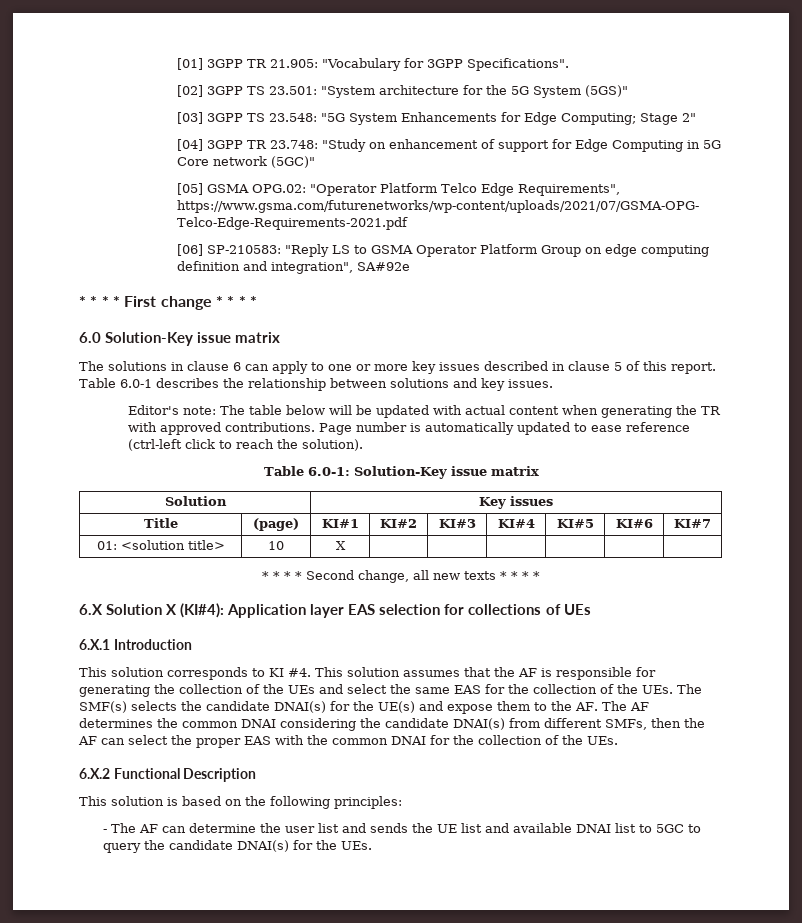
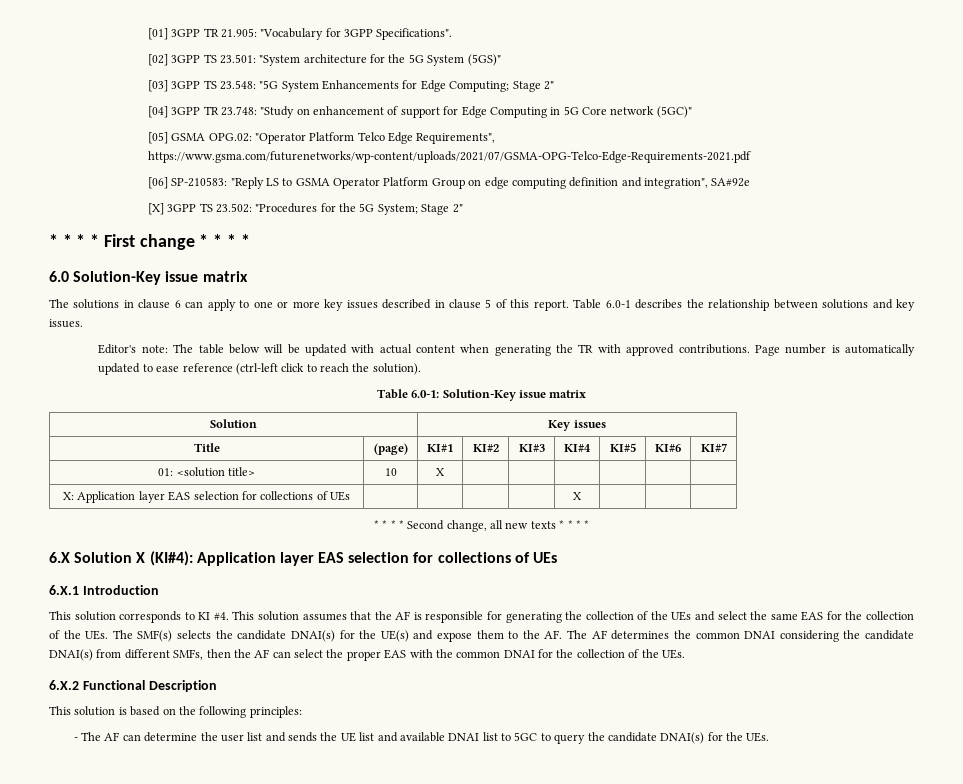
+ [X] 3GPP TS 23.502: "Procedures for the 5G System; Stage 2"
+ X: Application layer EAS selection for collections of UEs | | | | | X | | |

